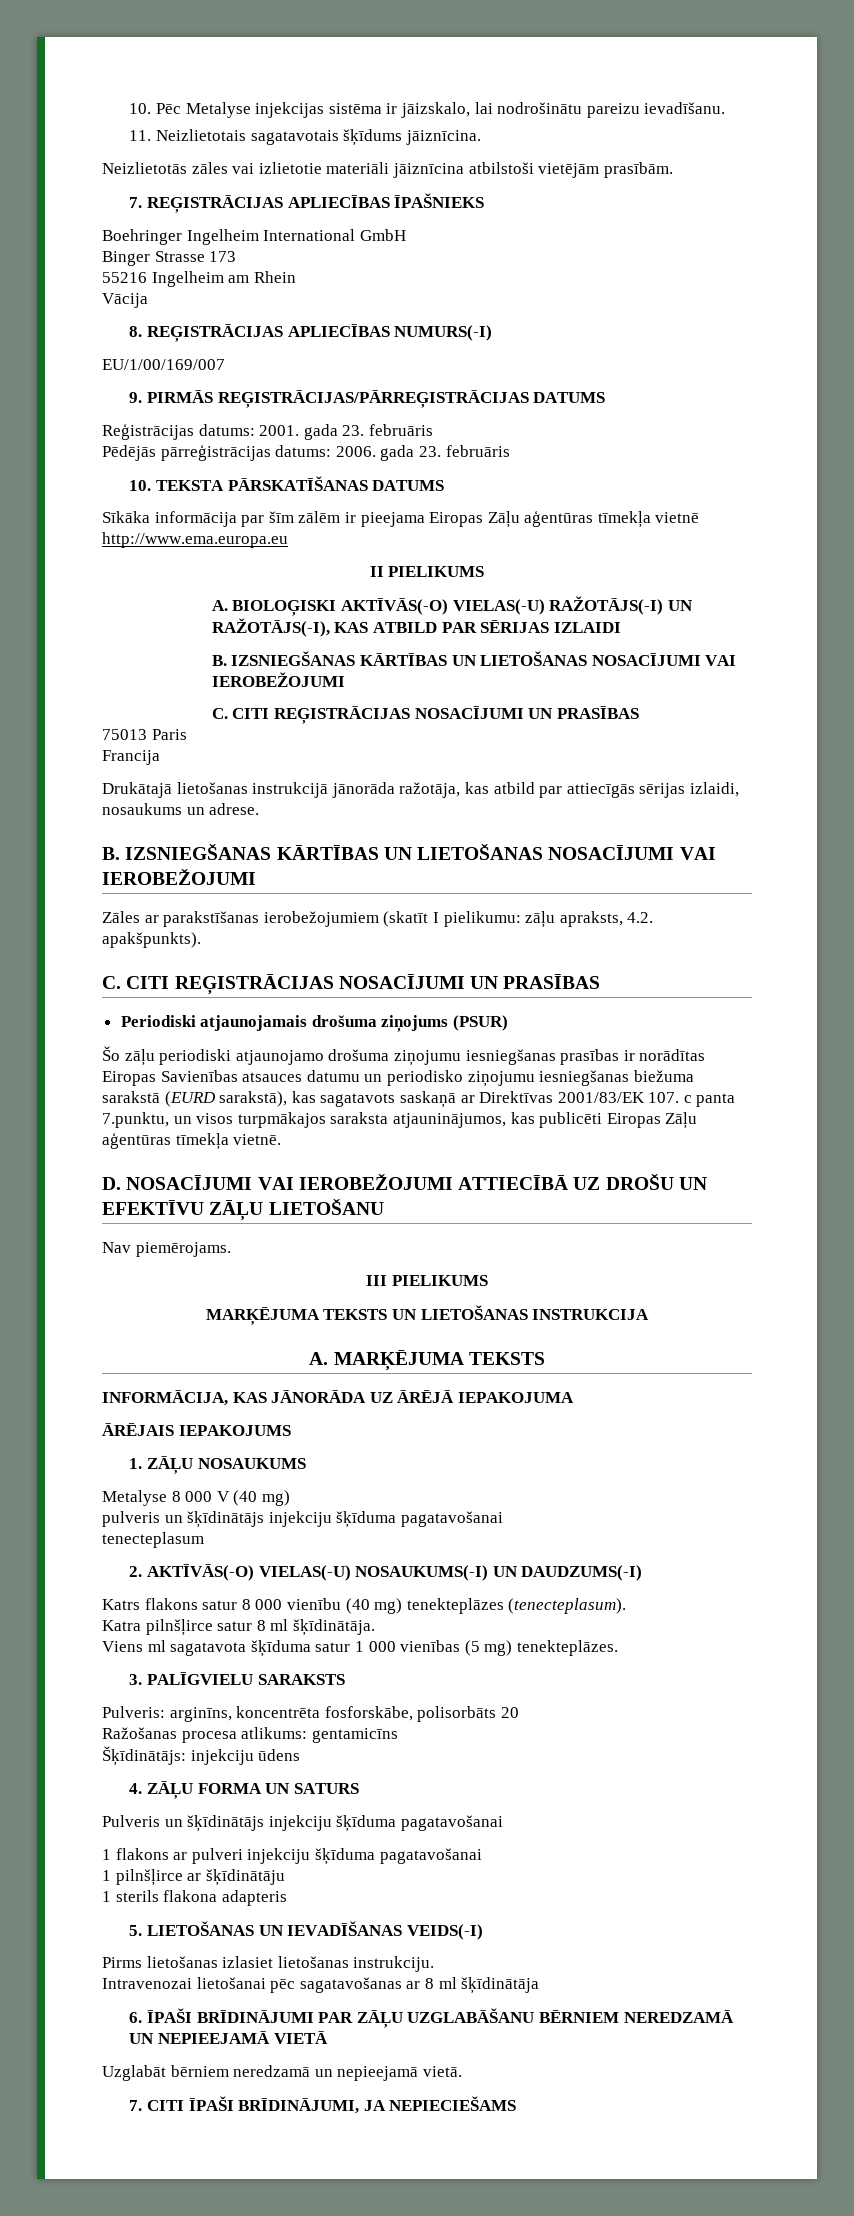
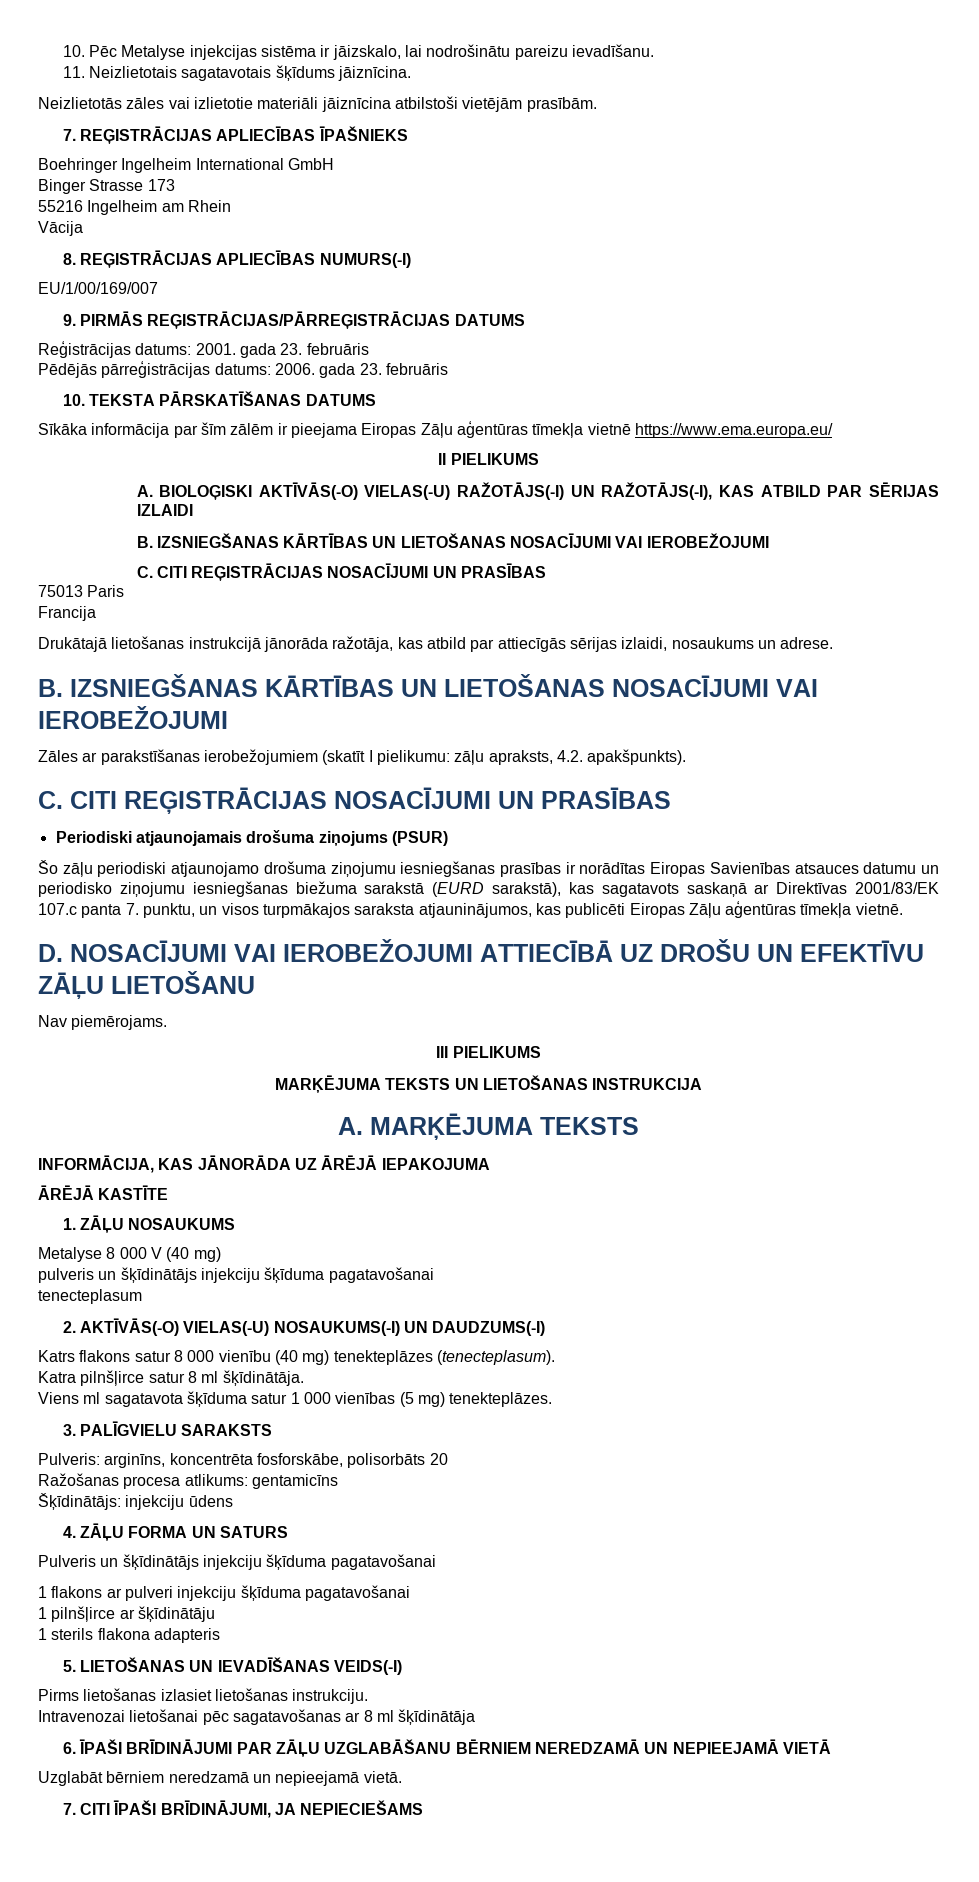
- Sīkāka informācija par šīm zālēm ir pieejama Eiropas Zāļu aģentūras tīmekļa vietnē http://www.ema.europa.eu
+ Sīkāka informācija par šīm zālēm ir pieejama Eiropas Zāļu aģentūras tīmekļa vietnē https://www.ema.europa.eu/
- Šo zāļu periodiski atjaunojamo drošuma ziņojumu iesniegšanas prasības ir norādītas Eiropas Savienības atsauces datumu un periodisko ziņojumu iesniegšanas biežuma sarakstā (EURD sarakstā), kas sagatavots saskaņā ar Direktīvas 2001/83/EK 107. c panta 7.punktu, un visos turpmākajos saraksta atjauninājumos, kas publicēti Eiropas Zāļu aģentūras tīmekļa vietnē.
+ Šo zāļu periodiski atjaunojamo drošuma ziņojumu iesniegšanas prasības ir norādītas Eiropas Savienības atsauces datumu un periodisko ziņojumu iesniegšanas biežuma sarakstā (EURD sarakstā), kas sagatavots saskaņā ar Direktīvas 2001/83/EK 107.c panta 7. punktu, un visos turpmākajos saraksta atjauninājumos, kas publicēti Eiropas Zāļu aģentūras tīmekļa vietnē.
- ĀRĒJAIS IEPAKOJUMS
+ ĀRĒJĀ KASTĪTE

